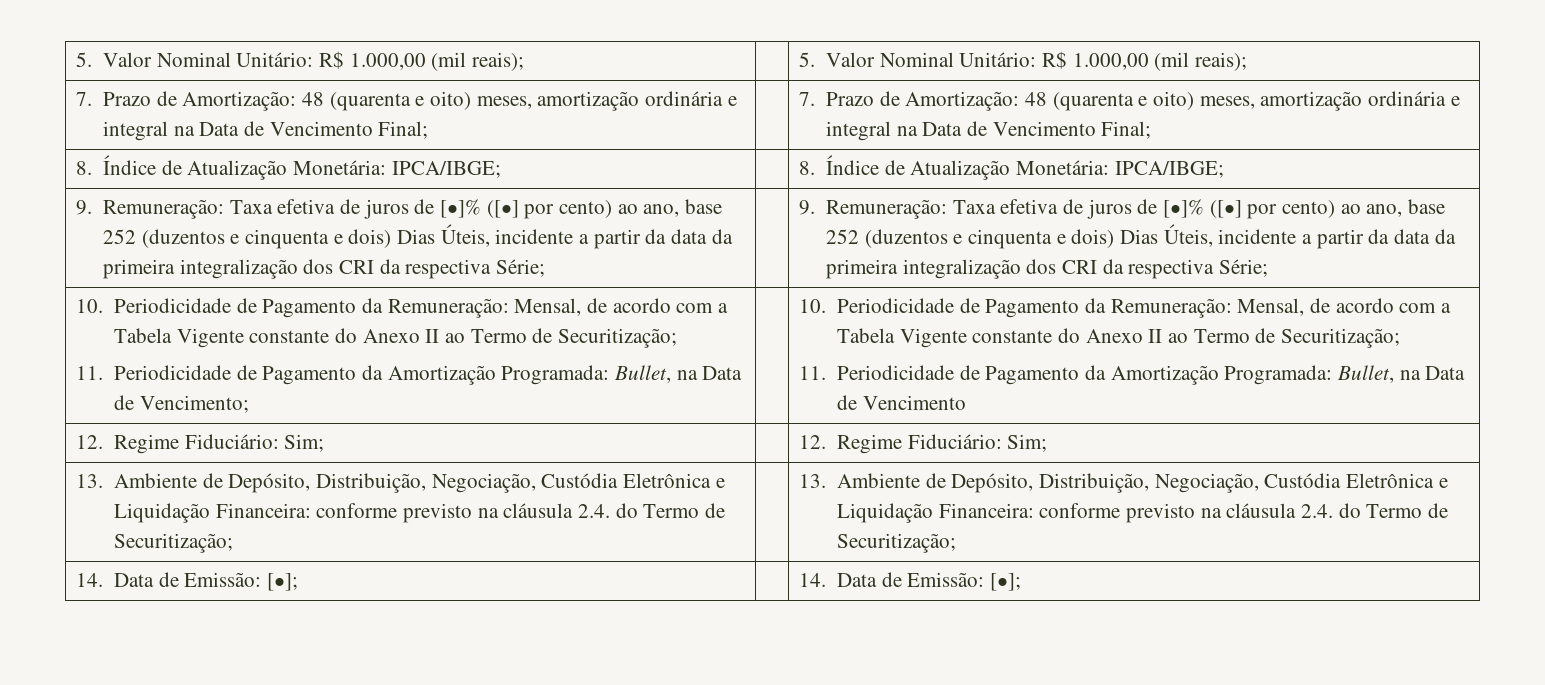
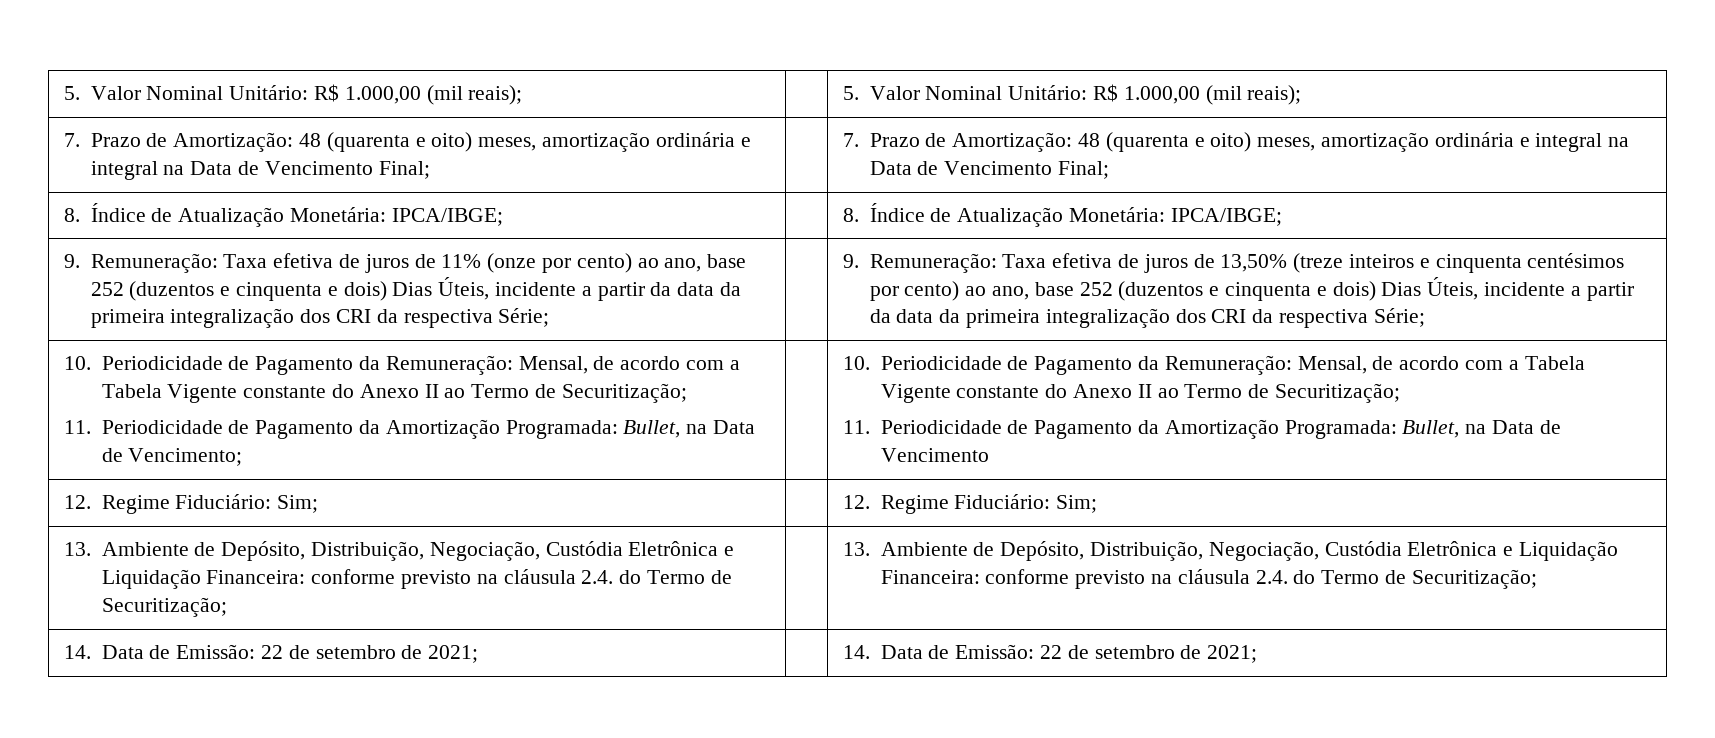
  8. Índice de Atualização Monetária: IPCA/IBGE; | | 8. Índice de Atualização Monetária: IPCA/IBGE;
- 9. Remuneração: Taxa efetiva de juros de [•]% ([•] por cento) ao ano, base 252 (duzentos e cinquenta e dois) Dias Úteis, incidente a partir da data da primeira integralização dos CRI da respectiva Série; | | 9. Remuneração: Taxa efetiva de juros de [•]% ([•] por cento) ao ano, base 252 (duzentos e cinquenta e dois) Dias Úteis, incidente a partir da data da primeira integralização dos CRI da respectiva Série;
+ 9. Remuneração: Taxa efetiva de juros de 11% (onze por cento) ao ano, base 252 (duzentos e cinquenta e dois) Dias Úteis, incidente a partir da data da primeira integralização dos CRI da respectiva Série; | | 9. Remuneração: Taxa efetiva de juros de 13,50% (treze inteiros e cinquenta centésimos por cento) ao ano, base 252 (duzentos e cinquenta e dois) Dias Úteis, incidente a partir da data da primeira integralização dos CRI da respectiva Série;
- 14. Data de Emissão: [•]; | | 14. Data de Emissão: [•];
+ 14. Data de Emissão: 22 de setembro de 2021; | | 14. Data de Emissão: 22 de setembro de 2021;

